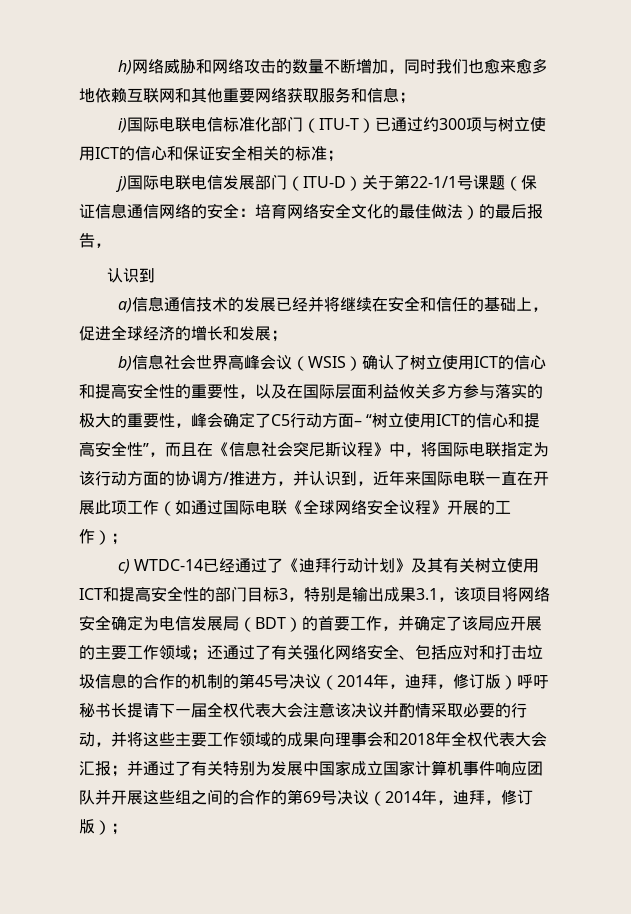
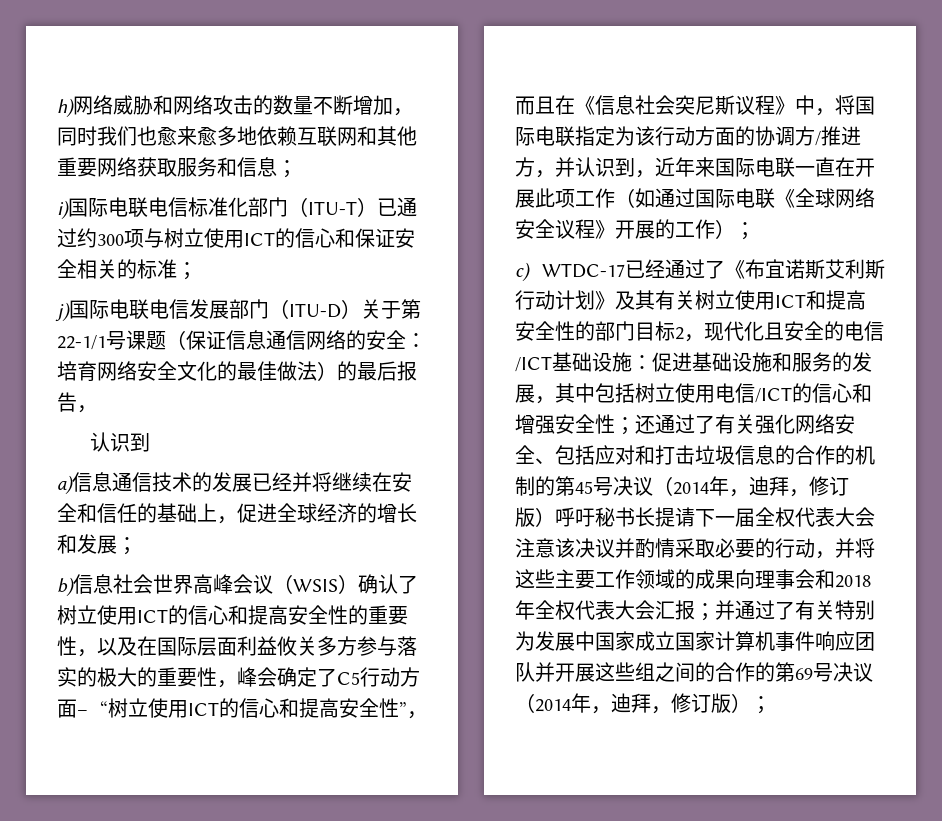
- c) WTDC-14已经通过了《迪拜行动计划》及其有关树立使用ICT和提高安全性的部门目标3，特别是输出成果3.1，该项目将网络安全确定为电信发展局（BDT）的首要工作，并确定了该局应开展的主要工作领域；
+ c) WTDC-17已经通过了《布宜诺斯艾利斯行动计划》及其有关树立使用ICT和提高安全性的部门目标2，现代化且安全的电信/ICT基础设施：促进基础设施和服务的发展，其中包括树立使用电信/ICT的信心和增强安全性；

